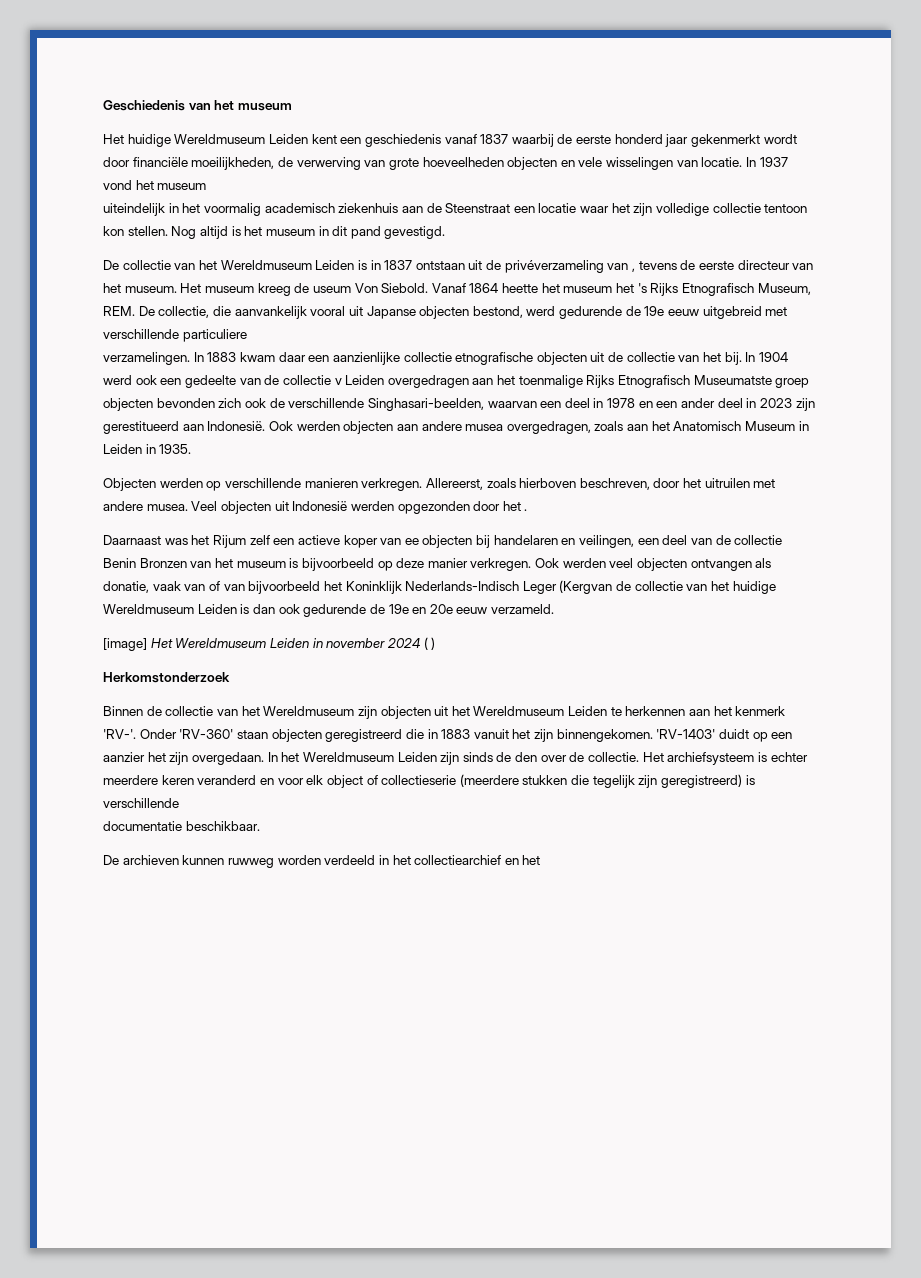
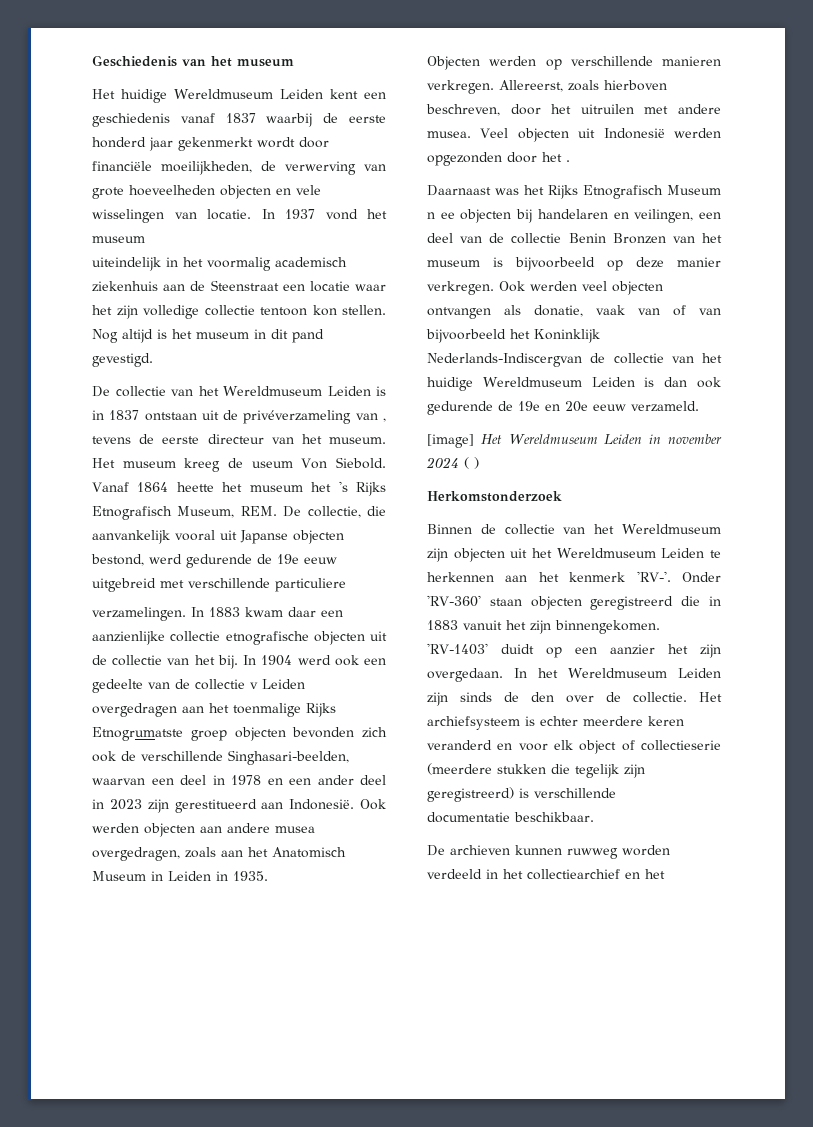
- In 1904 werd ook een gedeelte van de collectie v Leiden overgedragen aan het toenmalige Rijks Etnografisch Museumatste groep objecten bevonden zich ook de verschillende Singhasari-beelden, waarvan een deel in 1978 en een ander deel in 2023 zijn gerestitueerd aan Indonesië.
+ In 1904 werd ook een gedeelte van de collectie v Leiden overgedragen aan het toenmalige Rijks Etnogrumatste groep objecten bevonden zich ook de verschillende Singhasari-beelden, waarvan een deel in 1978 en een ander deel in 2023 zijn gerestitueerd aan Indonesië.
- Daarnaast was het Rijum zelf een actieve koper van ee objecten bij handelaren en veilingen, een deel van de collectie Benin Bronzen van het museum is bijvoorbeeld op deze manier verkregen.
+ Daarnaast was het Rijks Etnografisch Museum n ee objecten bij handelaren en veilingen, een deel van de collectie Benin Bronzen van het museum is bijvoorbeeld op deze manier verkregen.
- Ook werden veel objecten ontvangen als donatie, vaak van of van bijvoorbeeld het Koninklijk Nederlands-Indisch Leger (Kergvan de collectie van het huidige Wereldmuseum Leiden is dan ook gedurende de 19e en 20e eeuw verzameld.
+ Ook werden veel objecten ontvangen als donatie, vaak van of van bijvoorbeeld het Koninklijk Nederlands-Indiscergvan de collectie van het huidige Wereldmuseum Leiden is dan ook gedurende de 19e en 20e eeuw verzameld.

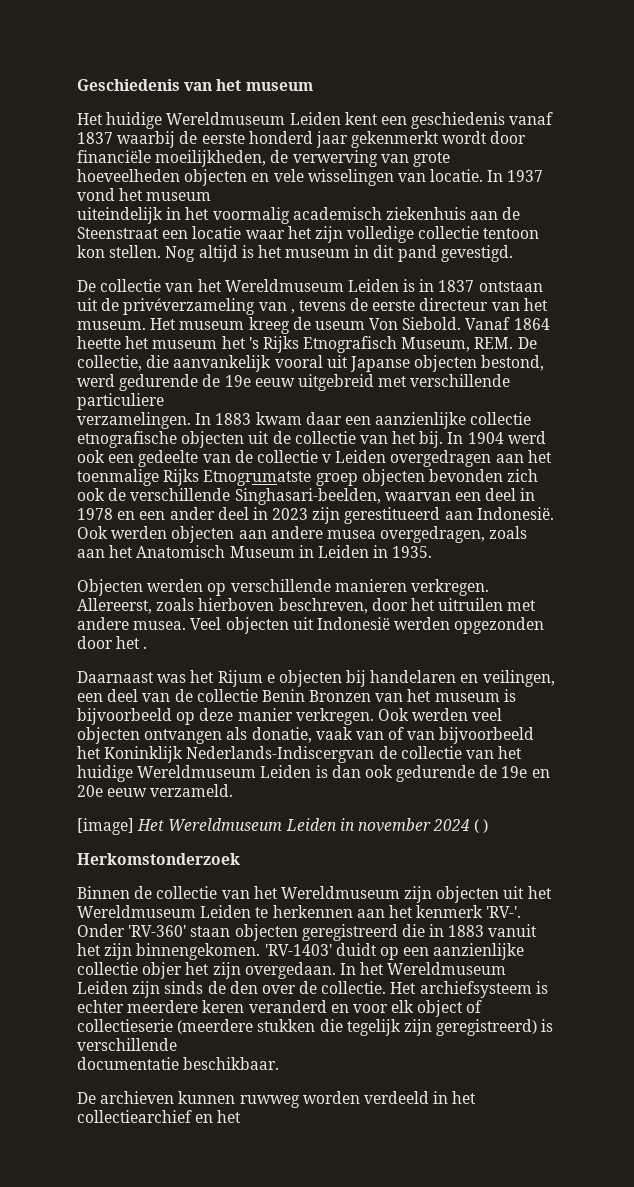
- Daarnaast was het Rijks Etnografisch Museum n ee objecten bij handelaren en veilingen, een deel van de collectie Benin Bronzen van het museum is bijvoorbeeld op deze manier verkregen.
+ Daarnaast was het Rijum e objecten bij handelaren en veilingen, een deel van de collectie Benin Bronzen van het museum is bijvoorbeeld op deze manier verkregen.
- 'RV-1403' duidt op een aanzier het zijn overgedaan.
+ 'RV-1403' duidt op een aanzienlijke collectie objer het zijn overgedaan.

